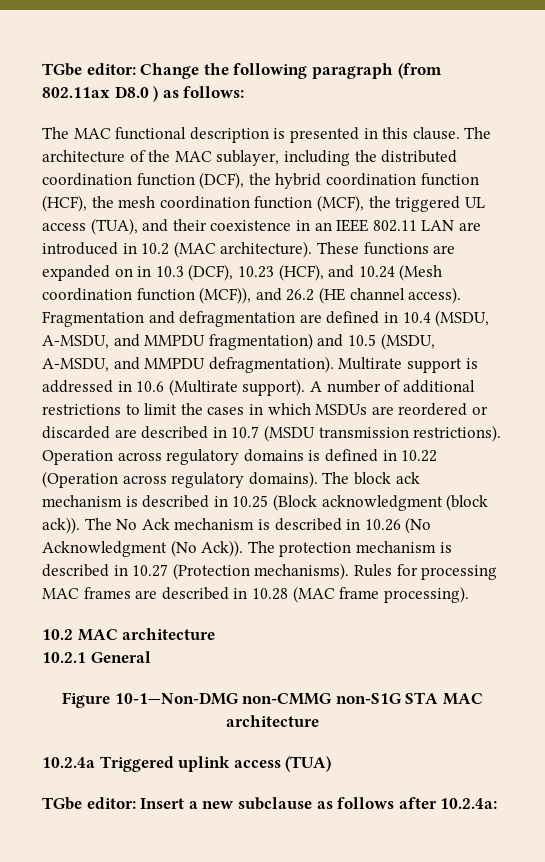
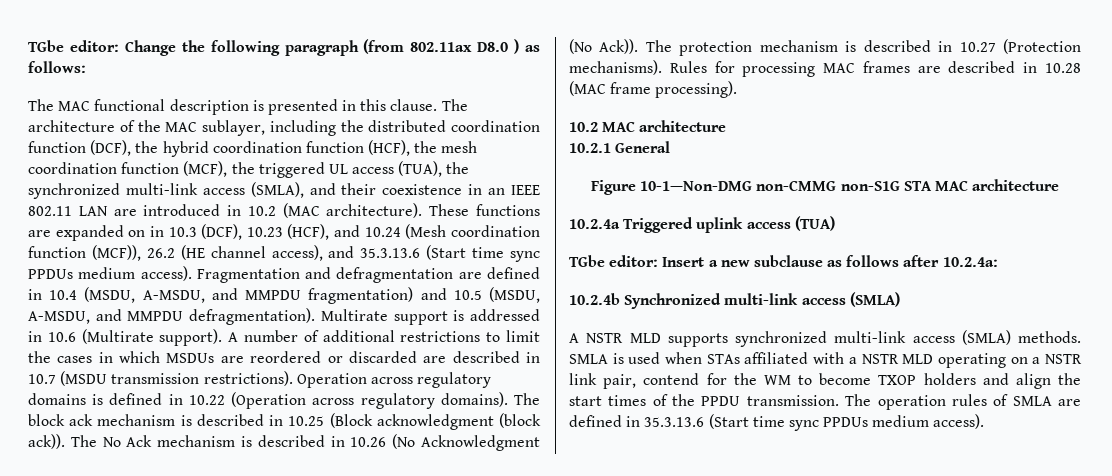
- The architecture of the MAC sublayer, including the distributed coordination function (DCF), the hybrid coordination function (HCF), the mesh coordination function (MCF), the triggered UL access (TUA), and their coexistence in an IEEE 802.11 LAN are introduced in 10.2 (MAC architecture).
+ The architecture of the MAC sublayer, including the distributed coordination function (DCF), the hybrid coordination function (HCF), the mesh coordination function (MCF), the triggered UL access (TUA), the synchronized multi-link access (SMLA), and their coexistence in an IEEE 802.11 LAN are introduced in 10.2 (MAC architecture).
- These functions are expanded on in 10.3 (DCF), 10.23 (HCF), and 10.24 (Mesh coordination function (MCF)), and 26.2 (HE channel access).
+ These functions are expanded on in 10.3 (DCF), 10.23 (HCF), and 10.24 (Mesh coordination function (MCF)), 26.2 (HE channel access), and 35.3.13.6 (Start time sync PPDUs medium access).
+ 10.2.4b Synchronized multi-link access (SMLA)
+ A NSTR MLD supports synchronized multi-link access (SMLA) methods. SMLA is used when STAs affiliated with a NSTR MLD operating on a NSTR link pair, contend for the WM to become TXOP holders and align the start times of the PPDU transmission. The operation rules of SMLA are defined in 35.3.13.6 (Start time sync PPDUs medium access).

